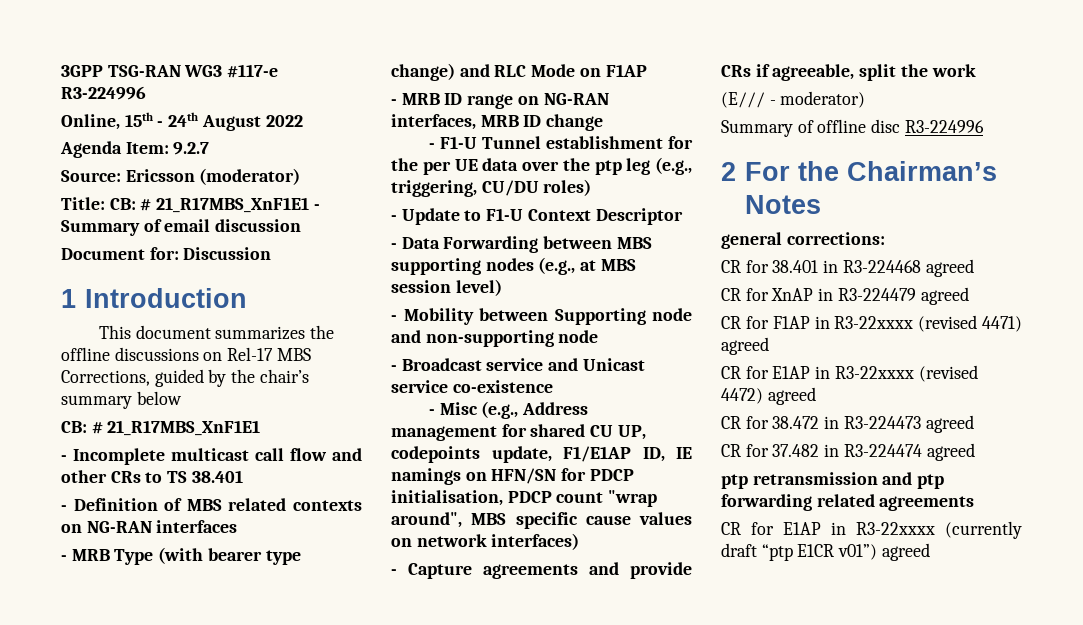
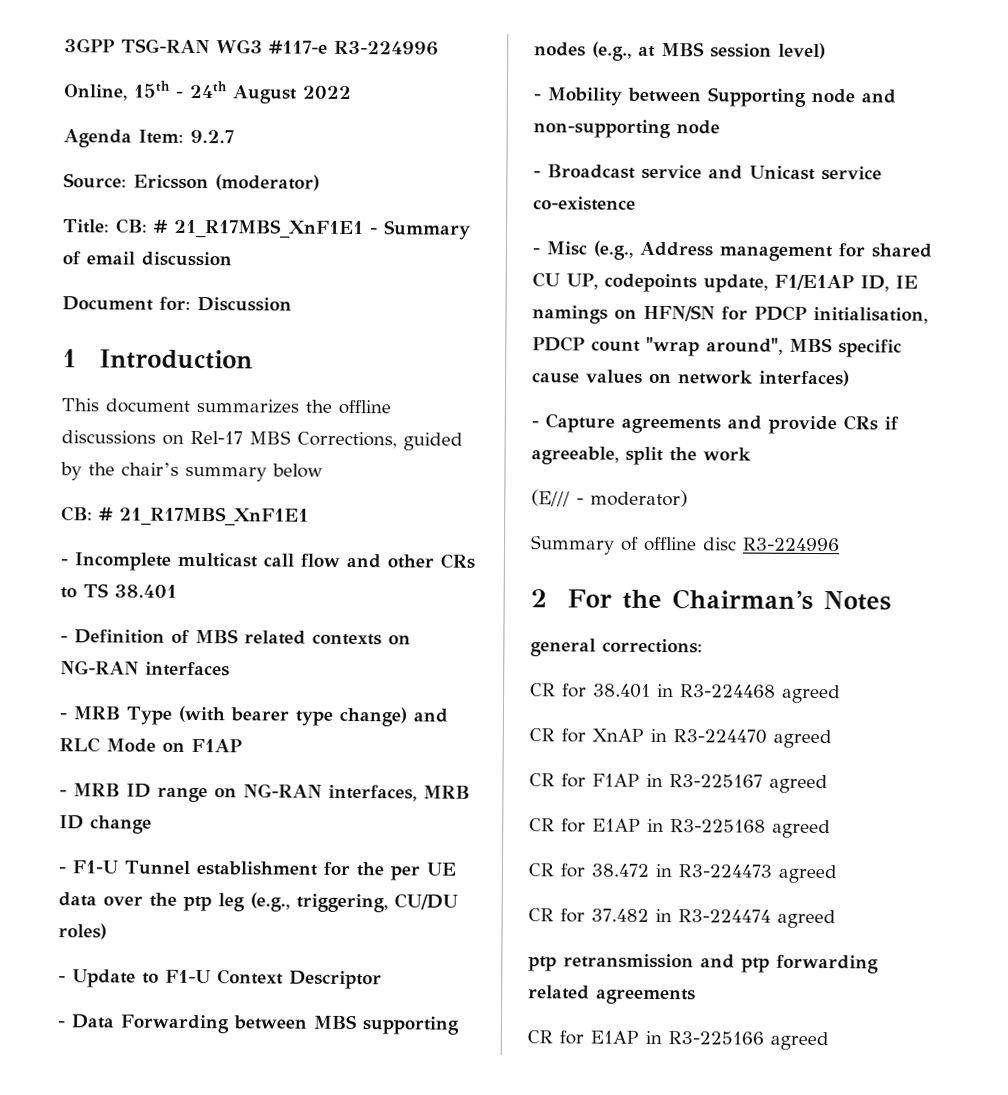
- CR for XnAP in R3-224479 agreed
+ CR for XnAP in R3-224470 agreed
- CR for F1AP in R3-22xxxx (revised 4471) agreed
+ CR for F1AP in R3-225167 agreed
- CR for E1AP in R3-22xxxx (revised 4472) agreed
+ CR for E1AP in R3-225168 agreed
- CR for E1AP in R3-22xxxx (currently draft “ptp E1CR v01”) agreed
+ CR for E1AP in R3-225166 agreed

